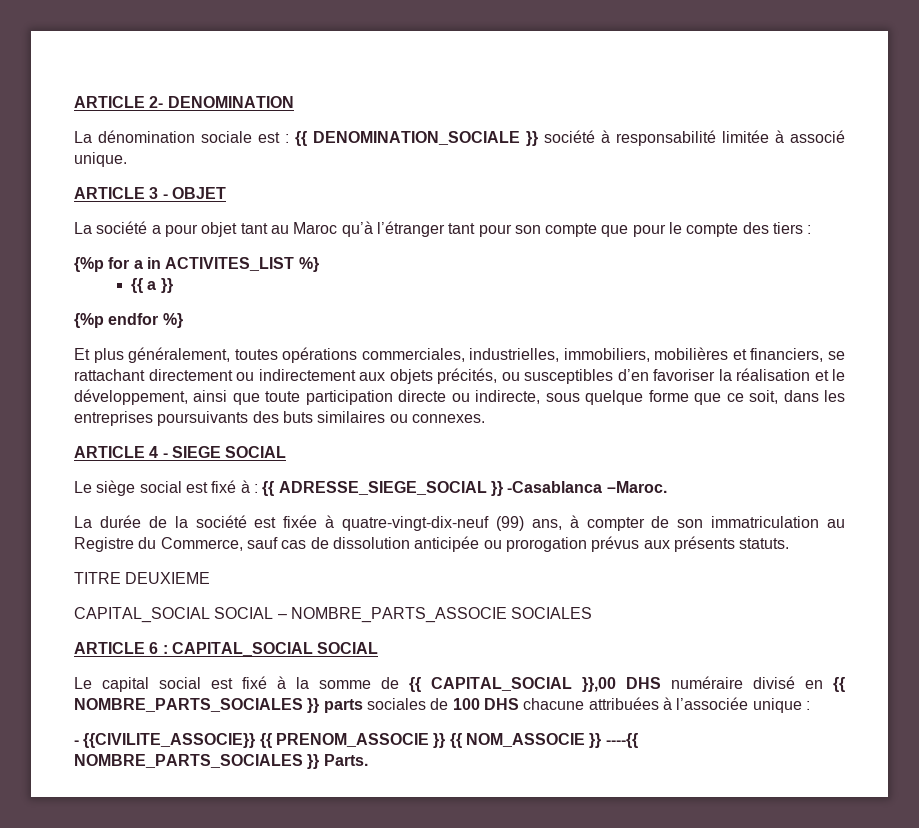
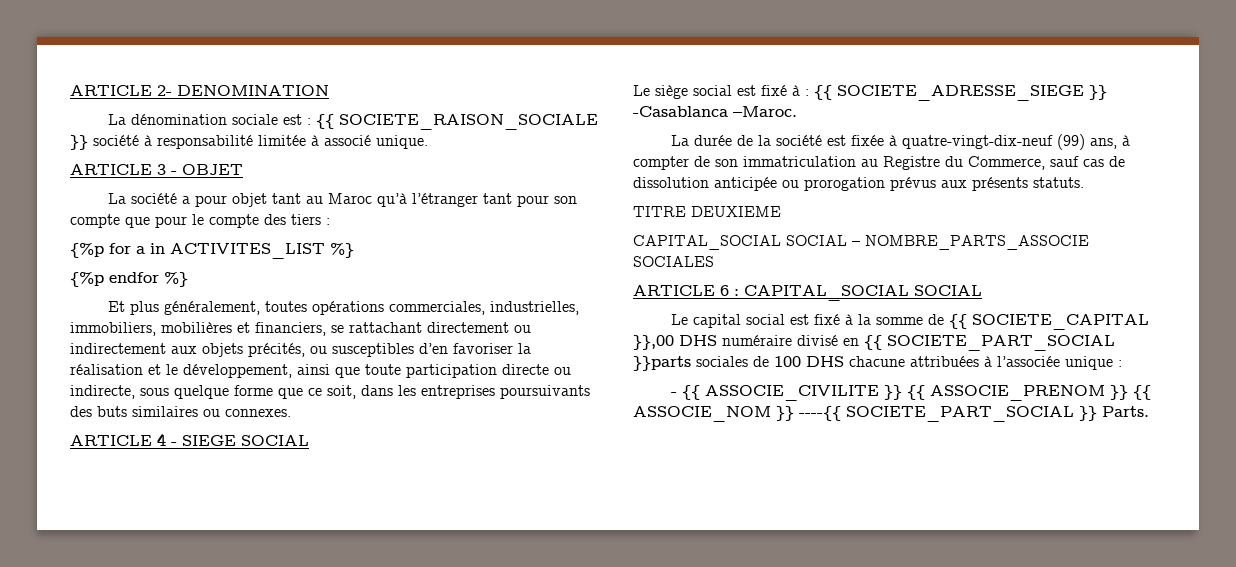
- La dénomination sociale est : {{ DENOMINATION_SOCIALE }} société à responsabilité limitée à associé unique.
+ La dénomination sociale est : {{ SOCIETE_RAISON_SOCIALE }} société à responsabilité limitée à associé unique.
- {{ a }}
- Le siège social est fixé à : {{ ADRESSE_SIEGE_SOCIAL }} -Casablanca –Maroc.
+ Le siège social est fixé à : {{ SOCIETE_ADRESSE_SIEGE }} -Casablanca –Maroc.
- Le capital social est fixé à la somme de {{ CAPITAL_SOCIAL }},00 DHS numéraire divisé en {{ NOMBRE_PARTS_SOCIALES }} parts sociales de 100 DHS chacune attribuées à l’associée unique :
+ Le capital social est fixé à la somme de {{ SOCIETE_CAPITAL }},00 DHS numéraire divisé en {{ SOCIETE_PART_SOCIAL }}parts sociales de 100 DHS chacune attribuées à l’associée unique :
- - {{CIVILITE_ASSOCIE}} {{ PRENOM_ASSOCIE }} {{ NOM_ASSOCIE }} ----{{ NOMBRE_PARTS_SOCIALES }} Parts.
+ - {{ ASSOCIE_CIVILITE }} {{ ASSOCIE_PRENOM }} {{ ASSOCIE_NOM }} ----{{ SOCIETE_PART_SOCIAL }} Parts.

